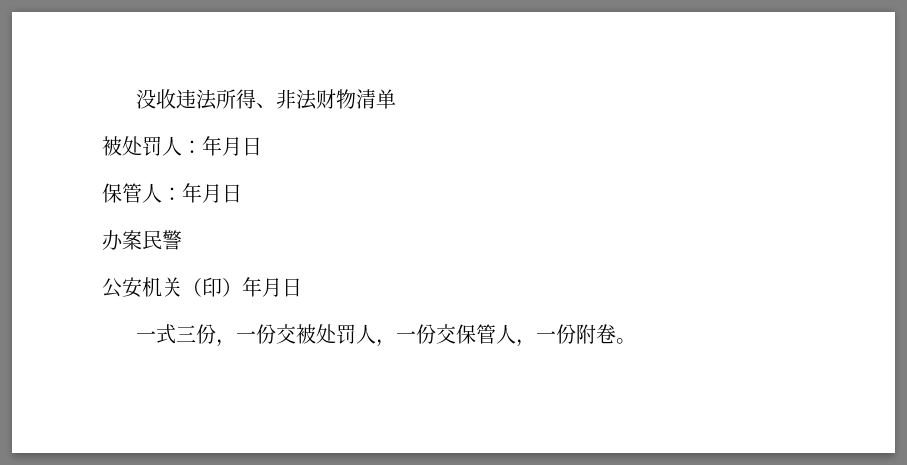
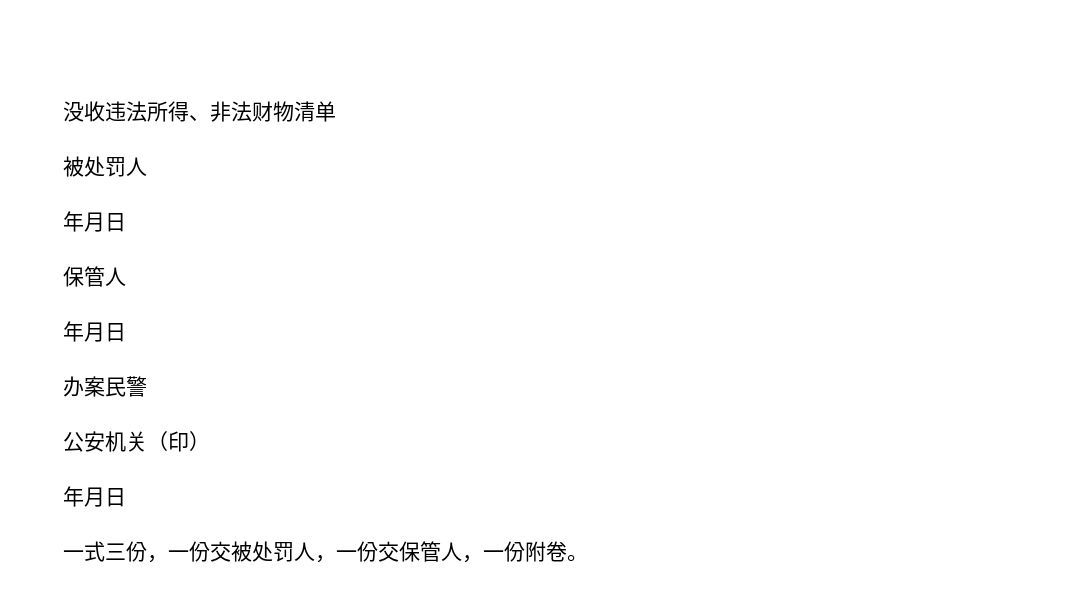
  没收违法所得、非法财物清单
- 被处罚人：年月日
- 保管人：年月日
+ 被处罚人
+ 年月日
+ 保管人
+ 年月日
- 公安机关（印）年月日
+ 公安机关（印）
+ 年月日

